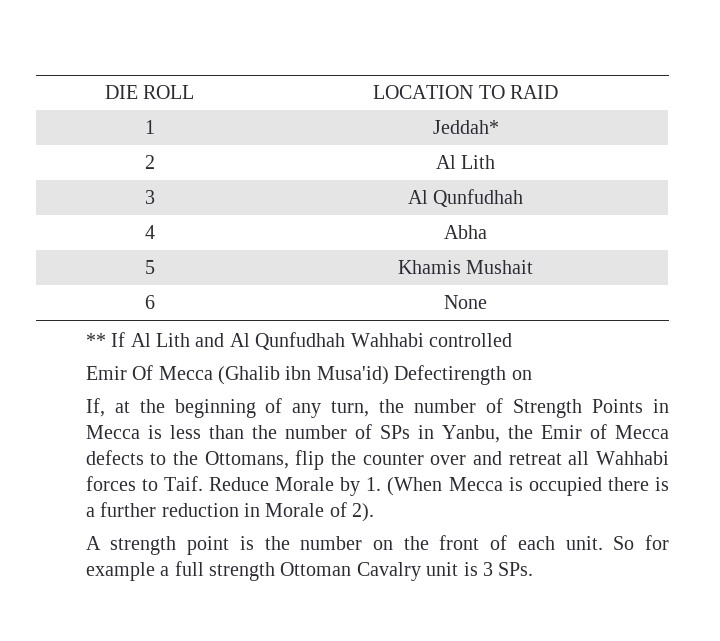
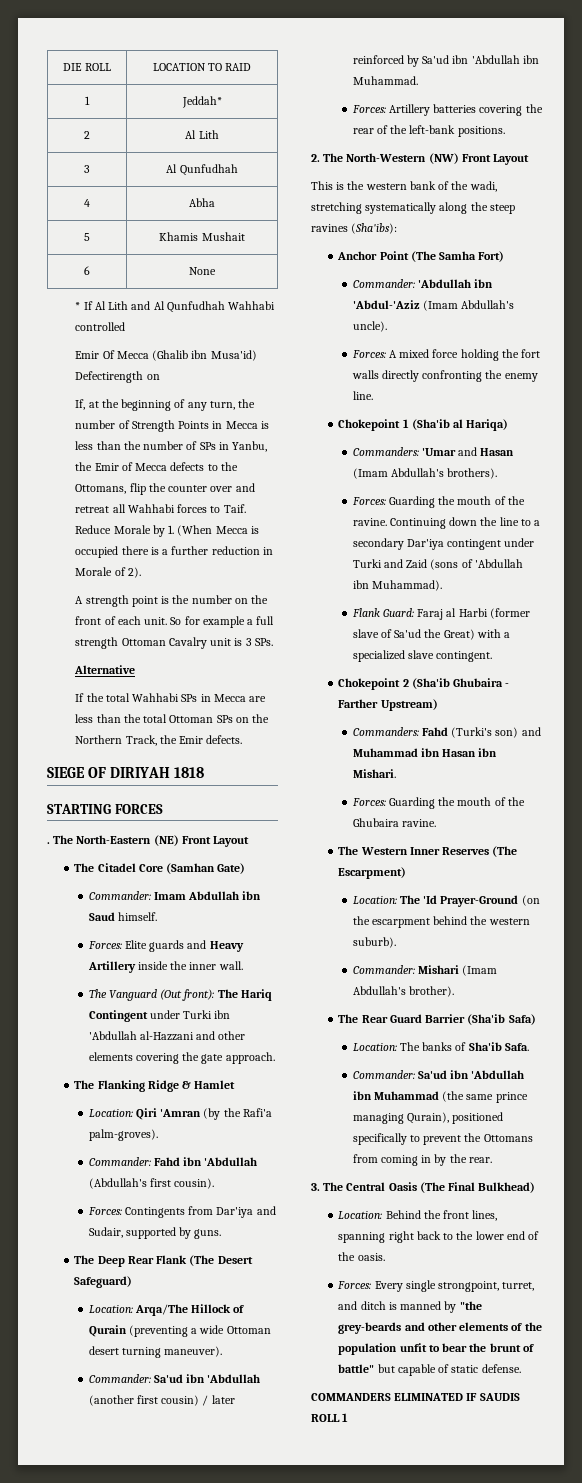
- ** If Al Lith and Al Qunfudhah Wahhabi controlled
+ * If Al Lith and Al Qunfudhah Wahhabi controlled
+ Alternative
+ If the total Wahhabi SPs in Mecca are less than the total Ottoman SPs on the Northern Track, the Emir defects.
+ SIEGE OF DIRIYAH 1818
+ STARTING FORCES
+ . The North-Eastern (NE) Front Layout
+ The Citadel Core (Samhan Gate)
+ Commander: Imam Abdullah ibn Saud himself.
+ Forces: Elite guards and Heavy Artillery inside the inner wall.
+ The Vanguard (Out front): The Hariq Contingent under Turki ibn 'Abdullah al-Hazzani and other elements covering the gate approach.
+ The Flanking Ridge & Hamlet
+ Location: Qiri 'Amran (by the Rafi'a palm-groves).
+ Commander: Fahd ibn 'Abdullah (Abdullah's first cousin).
+ Forces: Contingents from Dar'iya and Sudair, supported by guns.
+ The Deep Rear Flank (The Desert Safeguard)
+ Location: Arqa/The Hillock of Qurain (preventing a wide Ottoman desert turning maneuver).
+ Commander: Sa'ud ibn 'Abdullah (another first cousin) / later reinforced by Sa'ud ibn 'Abdullah ibn Muhammad.
+ Forces: Artillery batteries covering the rear of the left-bank positions.
+ 2. The North-Western (NW) Front Layout
+ This is the western bank of the wadi, stretching systematically along the steep ravines (Sha'ibs):
+ Anchor Point (The Samha Fort)
+ Commander: 'Abdullah ibn 'Abdul-'Aziz (Imam Abdullah's uncle).
+ Forces: A mixed force holding the fort walls directly confronting the enemy line.
+ Chokepoint 1 (Sha'ib al Hariqa)
+ Commanders: 'Umar and Hasan (Imam Abdullah's brothers).
+ Forces: Guarding the mouth of the ravine. Continuing down the line to a secondary Dar'iya contingent under Turki and Zaid (sons of 'Abdullah ibn Muhammad).
+ Flank Guard: Faraj al Harbi (former slave of Sa'ud the Great) with a specialized slave contingent.
+ Chokepoint 2 (Sha'ib Ghubaira - Farther Upstream)
+ Commanders: Fahd (Turki's son) and Muhammad ibn Hasan ibn Mishari.
+ Forces: Guarding the mouth of the Ghubaira ravine.
+ The Western Inner Reserves (The Escarpment)
+ Location: The 'Id Prayer-Ground (on the escarpment behind the western suburb).
+ Commander: Mishari (Imam Abdullah's brother).
+ The Rear Guard Barrier (Sha'ib Safa)
+ Location: The banks of Sha'ib Safa.
+ Commander: Sa'ud ibn 'Abdullah ibn Muhammad (the same prince managing Qurain), positioned specifically to prevent the Ottomans from coming in by the rear.
+ 3. The Central Oasis (The Final Bulkhead)
+ Location: Behind the front lines, spanning right back to the lower end of the oasis.
+ Forces: Every single strongpoint, turret, and ditch is manned by "the grey-beards and other elements of the population unfit to bear the brunt of battle" but capable of static defense.
+ COMMANDERS ELIMINATED IF SAUDIS ROLL 1

